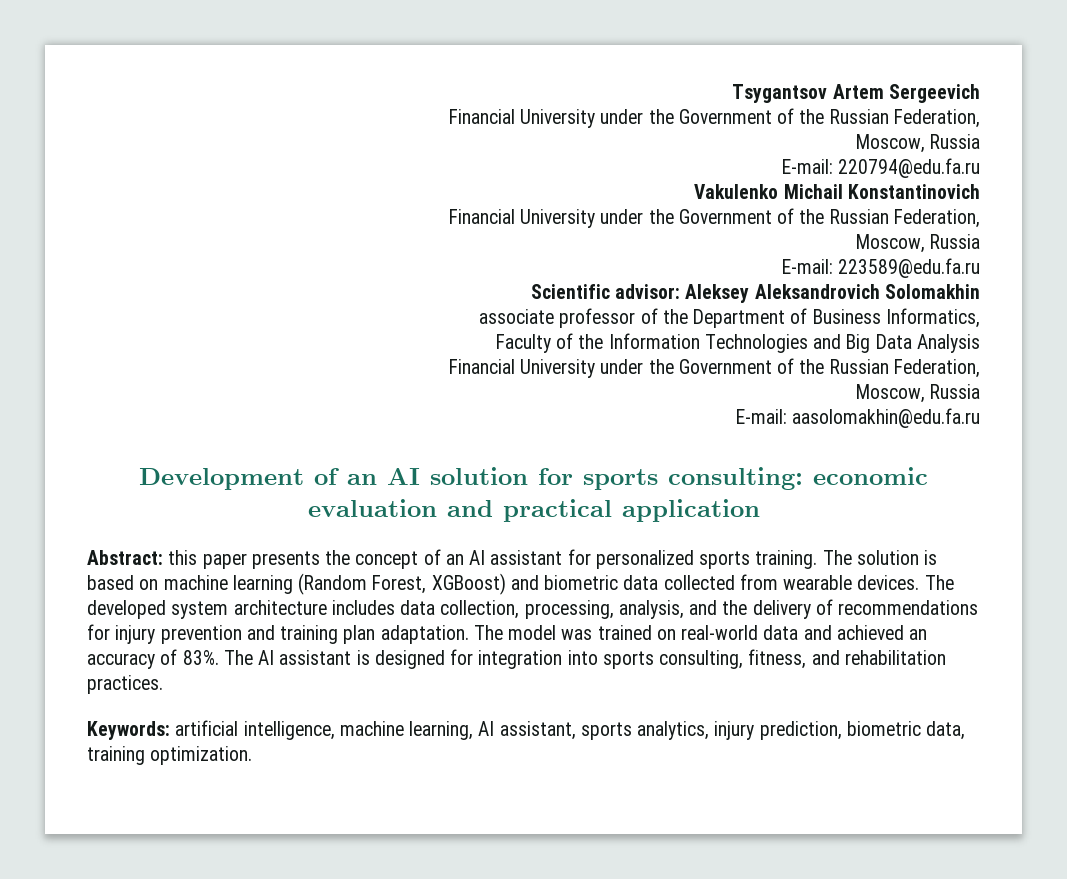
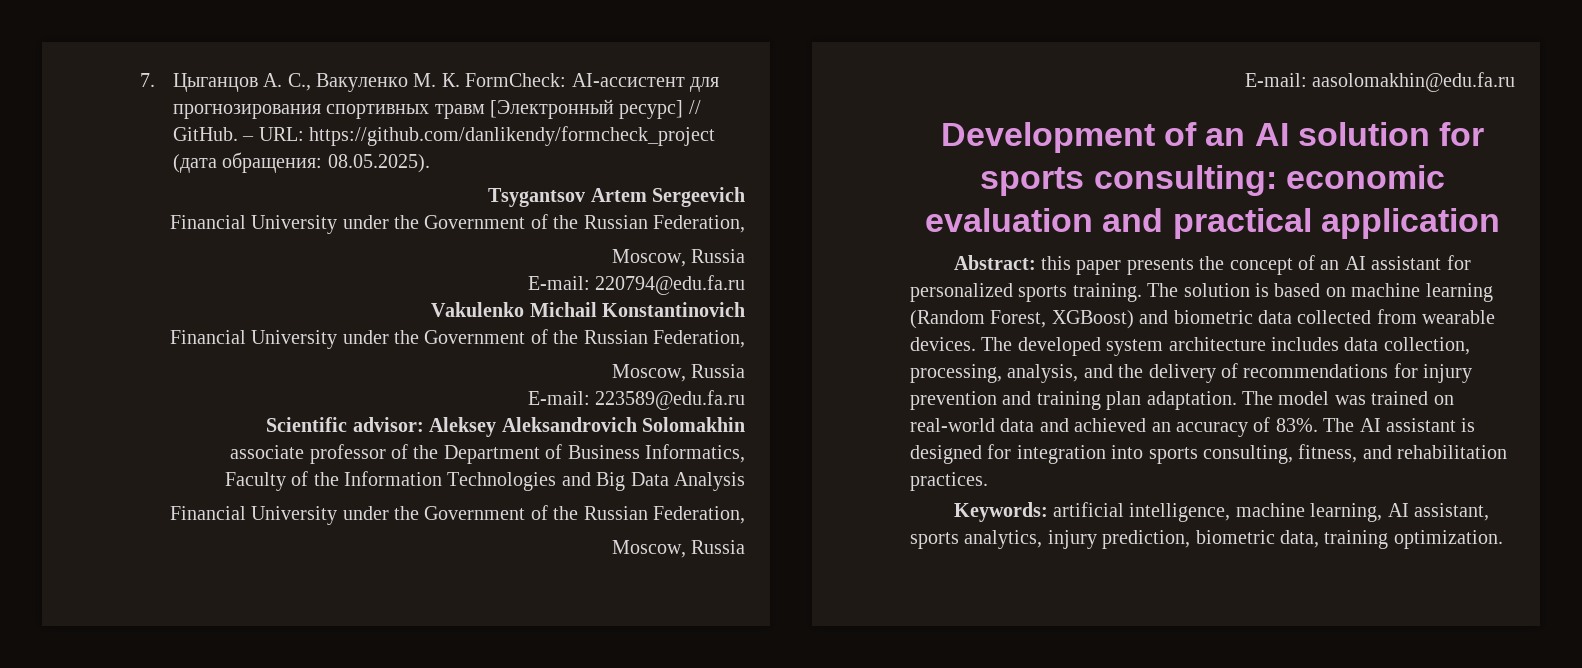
+ 7. Цыганцов А. С., Вакуленко М. К. FormCheck: AI-ассистент для прогнозирования спортивных травм [Электронный ресурс] // GitHub. – URL: https://github.com/danlikendy/formcheck_project (дата обращения: 08.05.2025).

